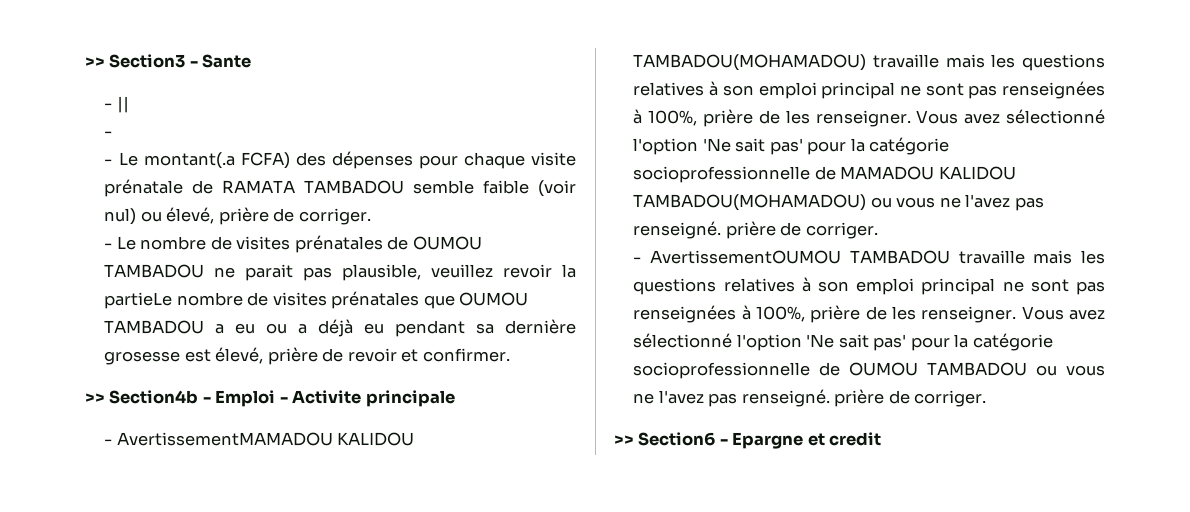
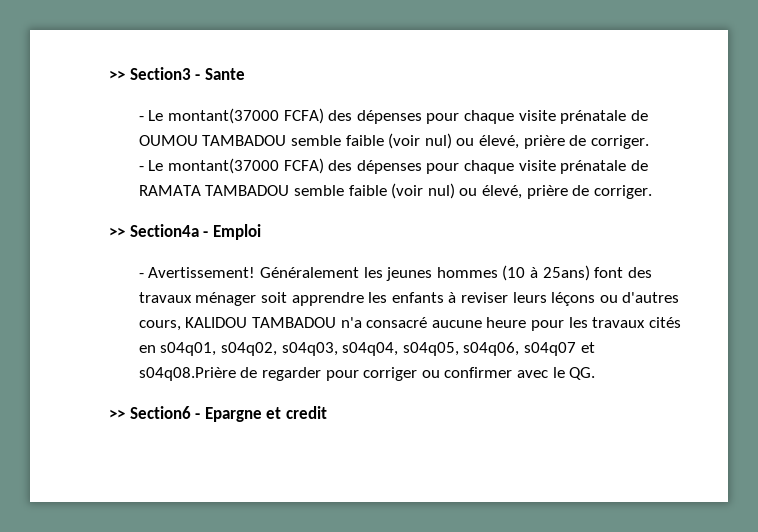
- - ||
- -
- - Le montant(.a FCFA) des dépenses pour chaque visite prénatale de RAMATA TAMBADOU semble faible (voir nul) ou élevé, prière de corriger.
+ - Le montant(37000 FCFA) des dépenses pour chaque visite prénatale de OUMOU TAMBADOU semble faible (voir nul) ou élevé, prière de corriger.
+ - Le montant(37000 FCFA) des dépenses pour chaque visite prénatale de RAMATA TAMBADOU semble faible (voir nul) ou élevé, prière de corriger.
- - Le nombre de visites prénatales de OUMOU TAMBADOU ne parait pas plausible, veuillez revoir la partieLe nombre de visites prénatales que OUMOU TAMBADOU a eu ou a déjà eu pendant sa dernière grosesse est élevé, prière de revoir et confirmer.
- >> Section4b - Emploi - Activite principale
- - AvertissementMAMADOU KALIDOU TAMBADOU(MOHAMADOU) travaille mais les questions relatives à son emploi principal ne sont pas renseignées à 100%, prière de les renseigner. Vous avez sélectionné l'option 'Ne sait pas' pour la catégorie socioprofessionnelle de MAMADOU KALIDOU TAMBADOU(MOHAMADOU) ou vous ne l'avez pas renseigné. prière de corriger.
- - AvertissementOUMOU TAMBADOU travaille mais les questions relatives à son emploi principal ne sont pas renseignées à 100%, prière de les renseigner. Vous avez sélectionné l'option 'Ne sait pas' pour la catégorie socioprofessionnelle de OUMOU TAMBADOU ou vous ne l'avez pas renseigné. prière de corriger.
+ >> Section4a - Emploi
+ - Avertissement! Généralement les jeunes hommes (10 à 25ans) font des travaux ménager soit apprendre les enfants à reviser leurs léçons ou d'autres cours, KALIDOU TAMBADOU n'a consacré aucune heure pour les travaux cités en s04q01, s04q02, s04q03, s04q04, s04q05, s04q06, s04q07 et s04q08.Prière de regarder pour corriger ou confirmer avec le QG.

